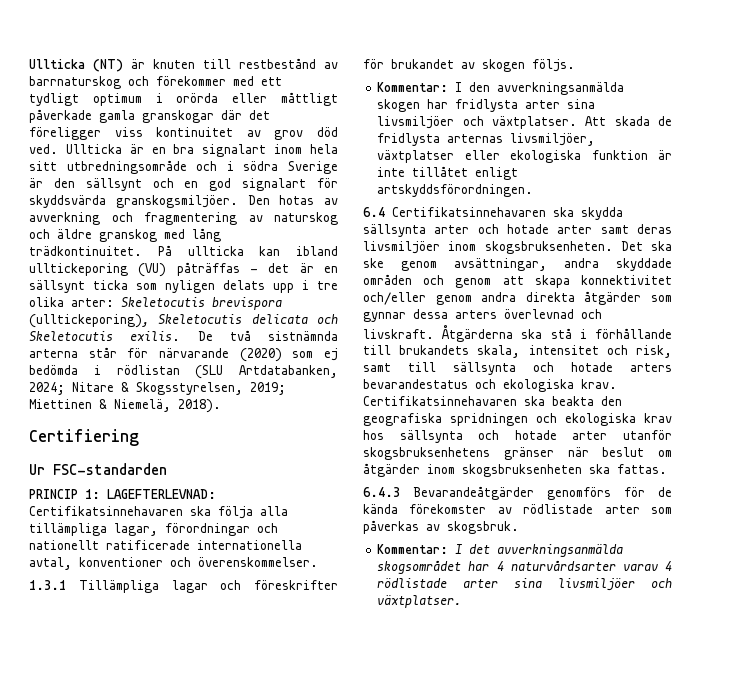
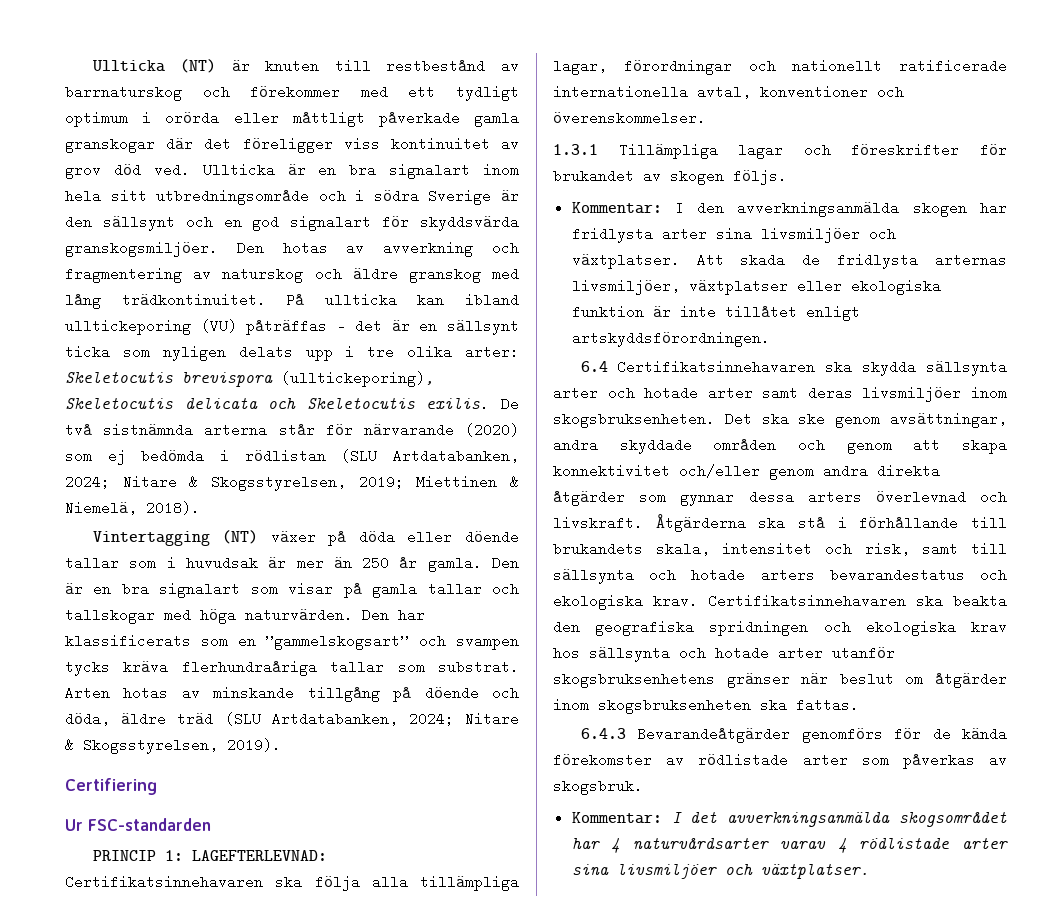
+ Vintertagging (NT) växer på döda eller döende tallar som i huvudsak är mer än 250 år gamla. Den är en bra signalart som visar på gamla tallar och tallskogar med höga naturvärden. Den har klassificerats som en ”gammelskogsart” och svampen tycks kräva flerhundraåriga tallar som substrat. Arten hotas av minskande tillgång på döende och döda, äldre träd (SLU Artdatabanken, 2024; Nitare & Skogsstyrelsen, 2019).

